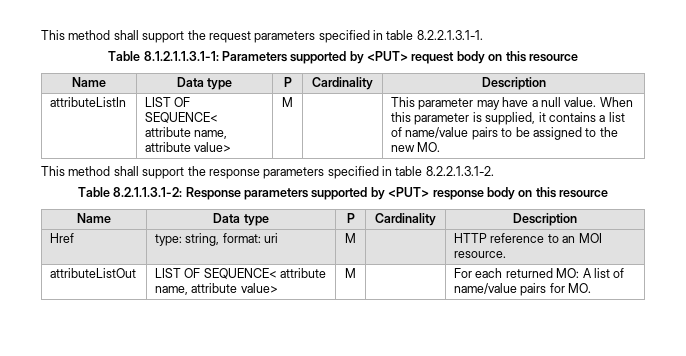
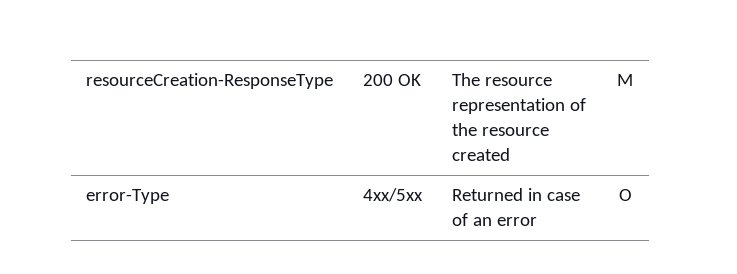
- This method shall support the request parameters specified in table 8.2.2.1.3.1-1.
- Table 8.1.2.1.1.3.1-1: Parameters supported by <PUT> request body on this resource
- Name | Data type | P | Cardinality | Description
- attributeListIn | LIST OF SEQUENCE< attribute name, attribute value> | M | | This parameter may have a null value. When this parameter is supplied, it contains a list of name/value pairs to be assigned to the new MO.
- This method shall support the response parameters specified in table 8.2.2.1.3.1-2.
- Table 8.2.1.1.3.1-2: Response parameters supported by <PUT> response body on this resource
- Name | Data type | P | Cardinality | Description
- Href | type: string, format: uri | M | | HTTP reference to an MOI resource.
- attributeListOut | LIST OF SEQUENCE< attribute name, attribute value> | M | | For each returned MO: A list of name/value pairs for MO.
+ resourceCreation-ResponseType | 200 OK | The resource representation of the resource created | M
+ error-Type | 4xx/5xx | Returned in case of an error | O

